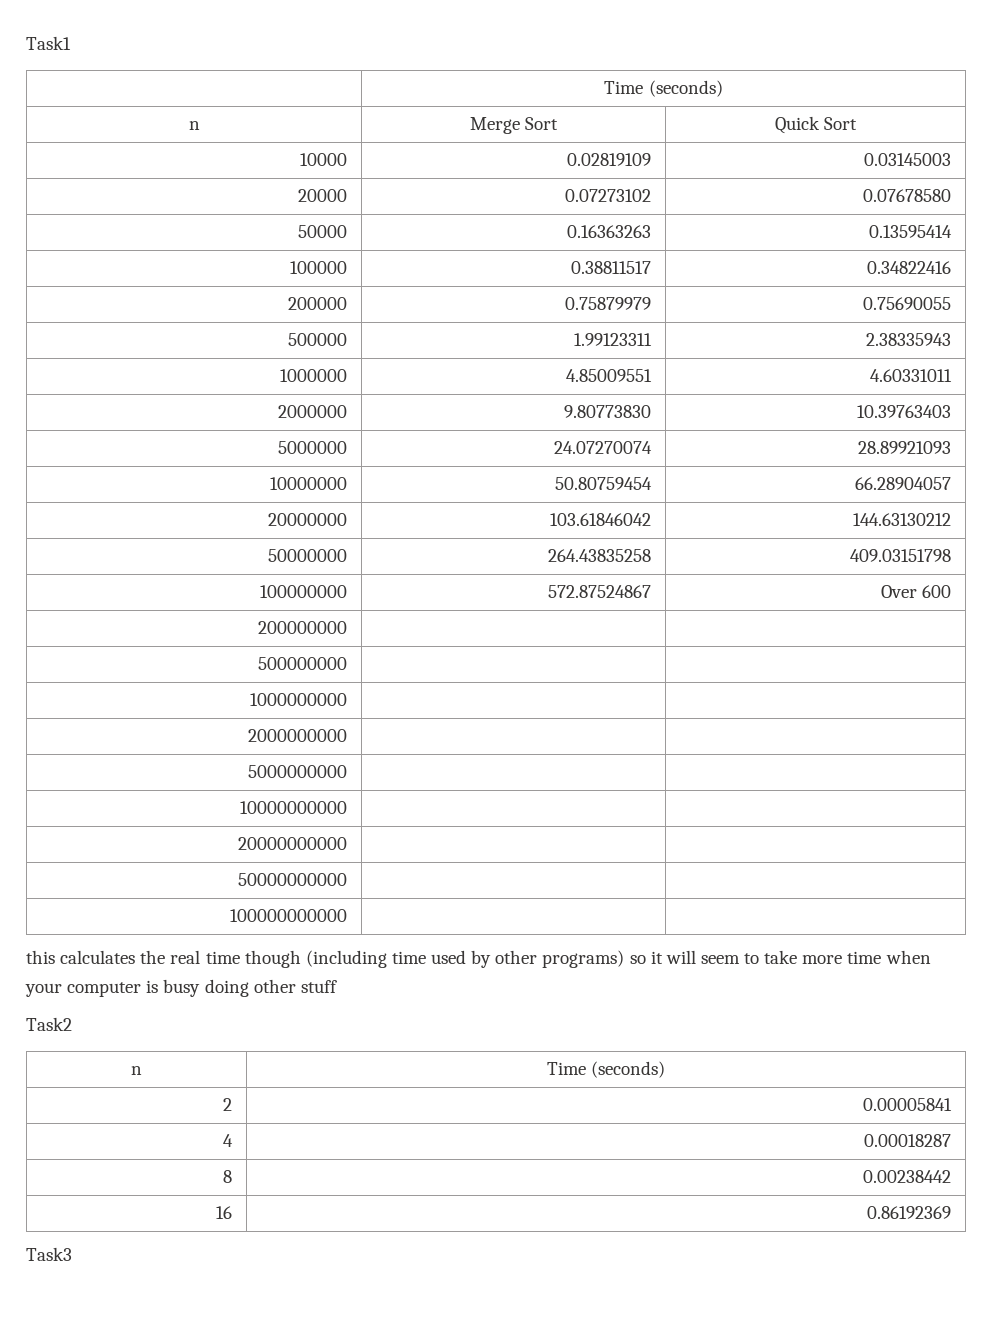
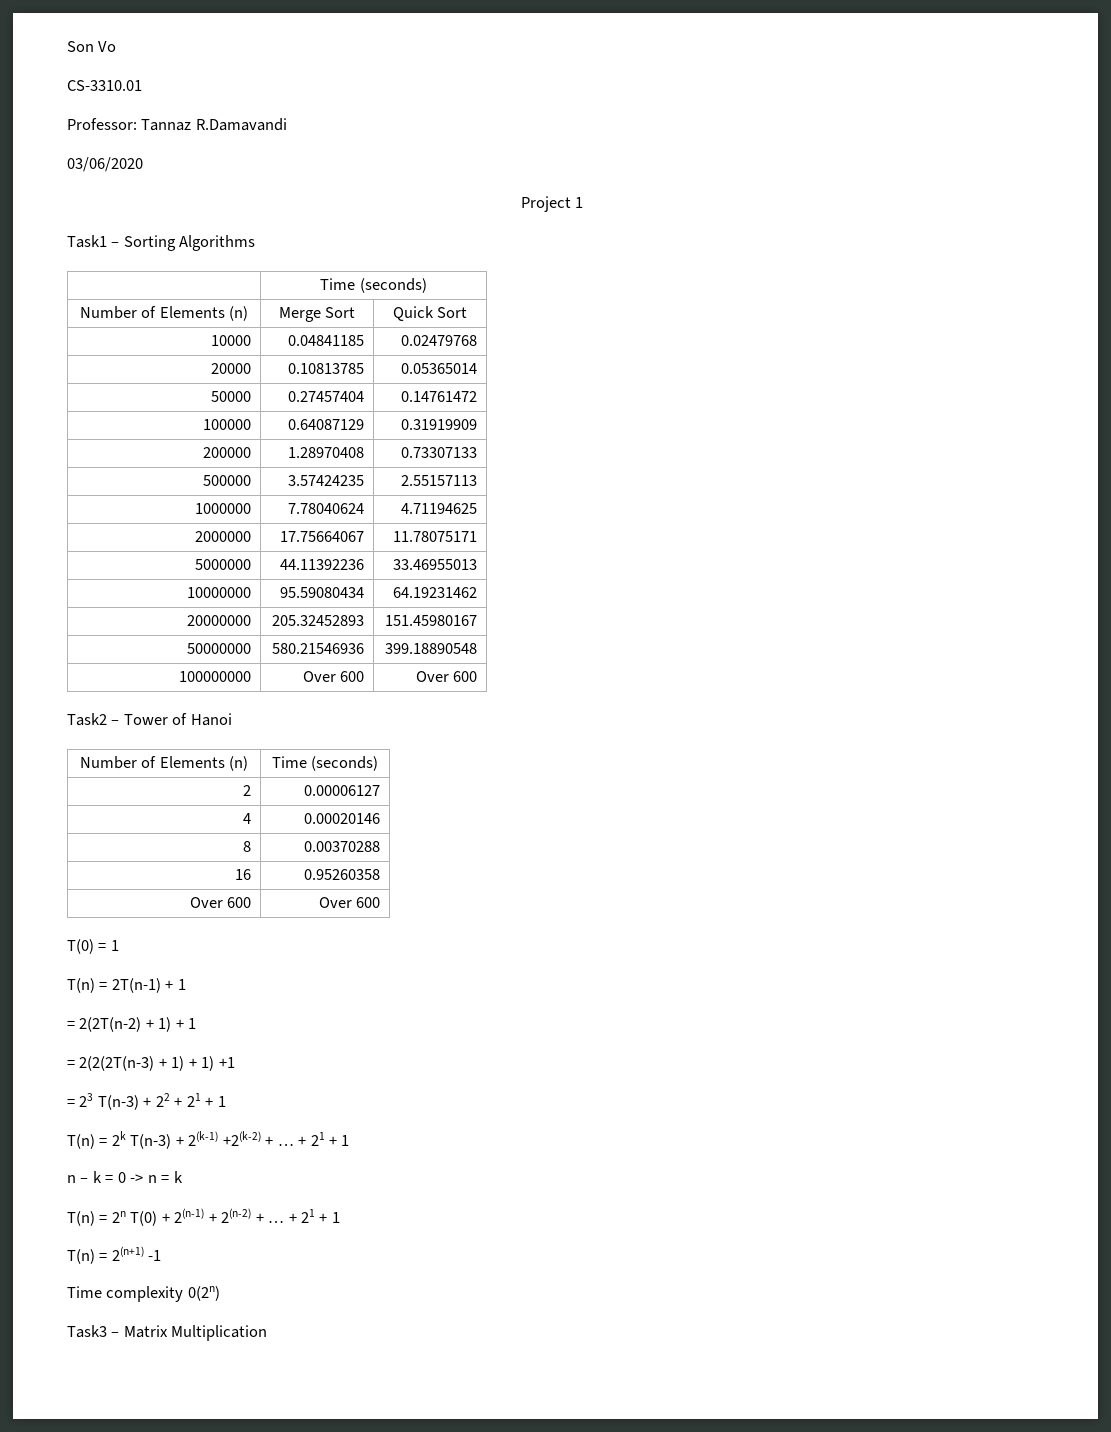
- Task1
+ Son Vo
+ CS-3310.01
+ Professor: Tannaz R.Damavandi
+ 03/06/2020
+ Project 1
+ Task1 – Sorting Algorithms
  | Time (seconds)
- n | Merge Sort | Quick Sort
+ Number of Elements (n) | Merge Sort | Quick Sort
- 10000 | 0.02819109 | 0.03145003
+ 10000 | 0.04841185 | 0.02479768
- 20000 | 0.07273102 | 0.07678580
+ 20000 | 0.10813785 | 0.05365014
- 50000 | 0.16363263 | 0.13595414
+ 50000 | 0.27457404 | 0.14761472
- 100000 | 0.38811517 | 0.34822416
+ 100000 | 0.64087129 | 0.31919909
- 200000 | 0.75879979 | 0.75690055
+ 200000 | 1.28970408 | 0.73307133
- 500000 | 1.99123311 | 2.38335943
+ 500000 | 3.57424235 | 2.55157113
- 1000000 | 4.85009551 | 4.60331011
+ 1000000 | 7.78040624 | 4.71194625
- 2000000 | 9.80773830 | 10.39763403
+ 2000000 | 17.75664067 | 11.78075171
- 5000000 | 24.07270074 | 28.89921093
+ 5000000 | 44.11392236 | 33.46955013
- 10000000 | 50.80759454 | 66.28904057
+ 10000000 | 95.59080434 | 64.19231462
- 20000000 | 103.61846042 | 144.63130212
+ 20000000 | 205.32452893 | 151.45980167
- 50000000 | 264.43835258 | 409.03151798
+ 50000000 | 580.21546936 | 399.18890548
- 100000000 | 572.87524867 | Over 600
- 200000000 | |
- 500000000 | |
- 1000000000 | |
- 2000000000 | |
- 5000000000 | |
- 10000000000 | |
- 20000000000 | |
- 50000000000 | |
- 100000000000 | |
- this calculates the real time though (including time used by other programs) so it will seem to take more time when your computer is busy doing other stuff
- Task2
- n | Time (seconds)
+ 100000000 | Over 600 | Over 600
+ Task2 – Tower of Hanoi
+ Number of Elements (n) | Time (seconds)
- 2 | 0.00005841
+ 2 | 0.00006127
- 4 | 0.00018287
+ 4 | 0.00020146
- 8 | 0.00238442
+ 8 | 0.00370288
- 16 | 0.86192369
- Task3
+ 16 | 0.95260358
+ Over 600 | Over 600
+ T(0) = 1
+ T(n) = 2T(n-1) + 1
+ = 2(2T(n-2) + 1) + 1
+ = 2(2(2T(n-3) + 1) + 1) +1
+ = 23 T(n-3) + 22 + 21 + 1
+ T(n) = 2k T(n-3) + 2(k-1) +2(k-2) + … + 21 + 1
+ n – k = 0 -> n = k
+ T(n) = 2n T(0) + 2(n-1) + 2(n-2) + … + 21 + 1
+ T(n) = 2(n+1) -1
+ Time complexity 0(2n)
+ Task3 – Matrix Multiplication

